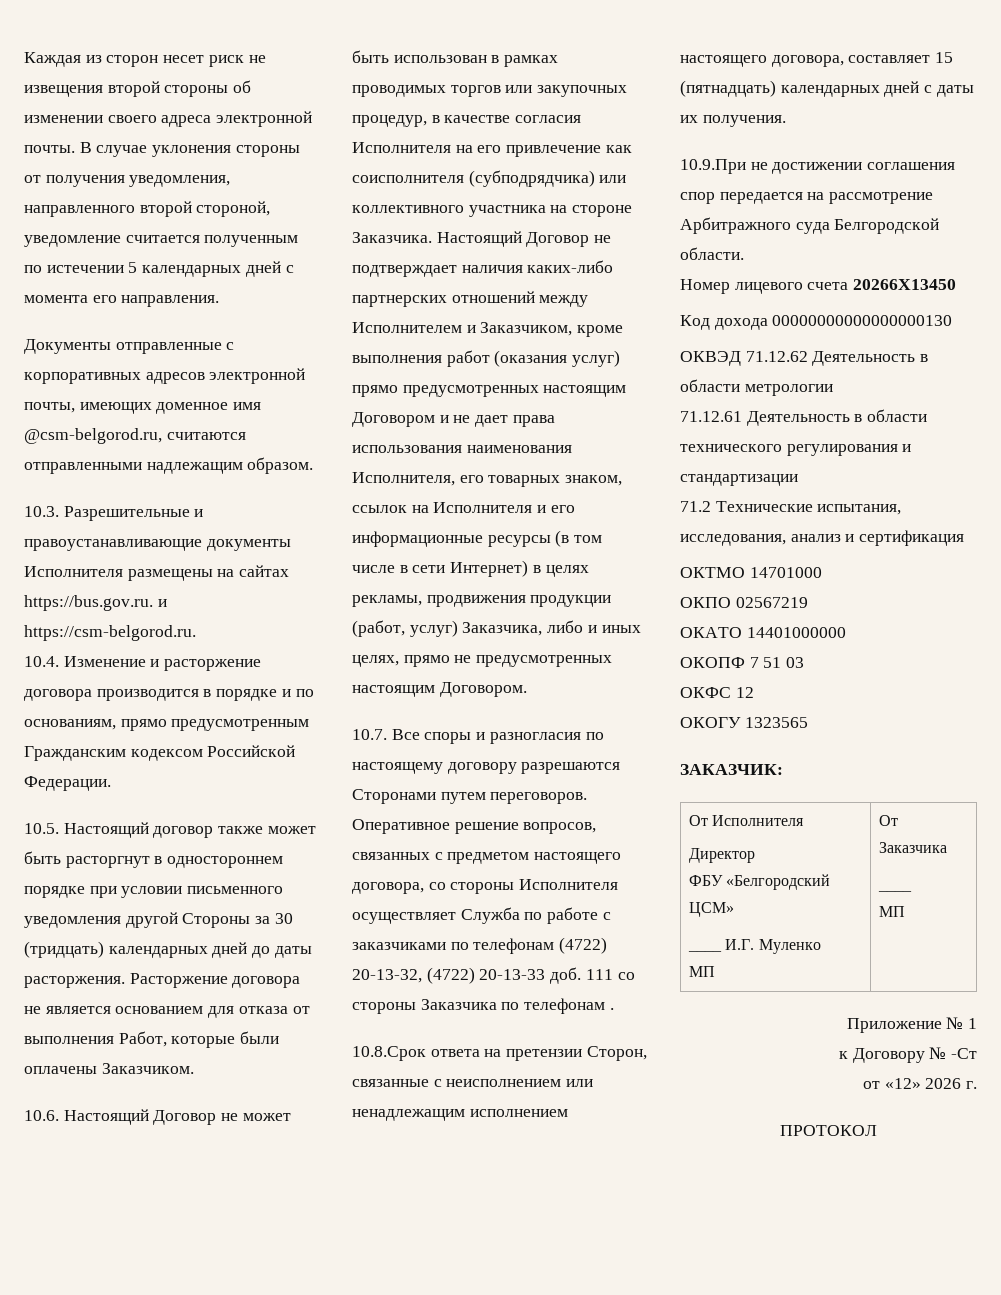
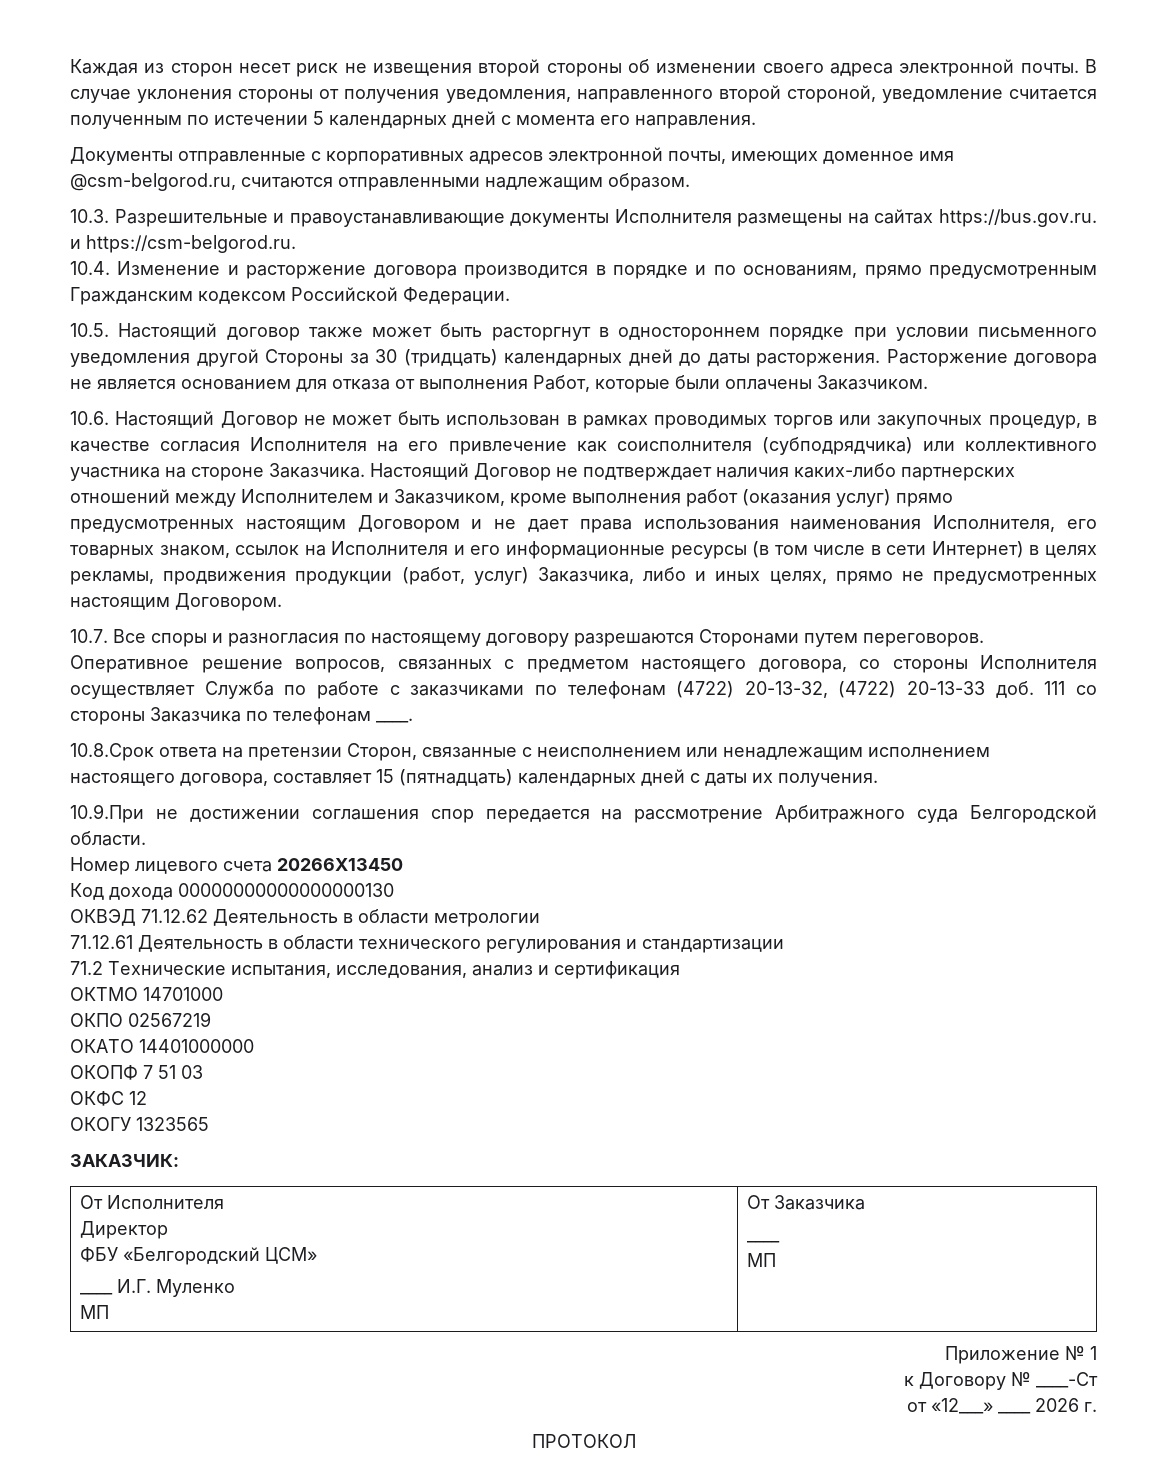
- 111 со стороны Заказчика по телефонам .
+ 111 со стороны Заказчика по телефонам ____.
- к Договору № -Ст
- от «12» 2026 г.
+ к Договору № ____-Ст
+ от «12___» ____ 2026 г.

